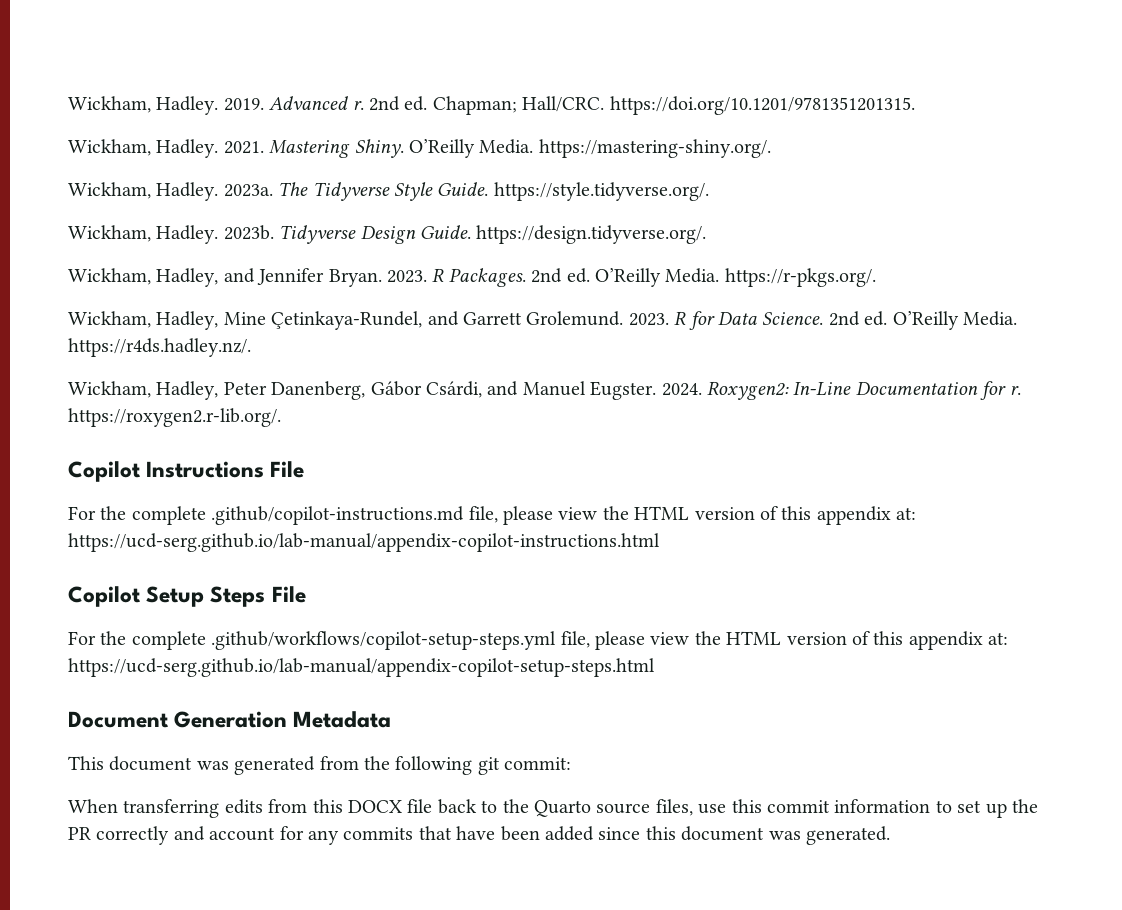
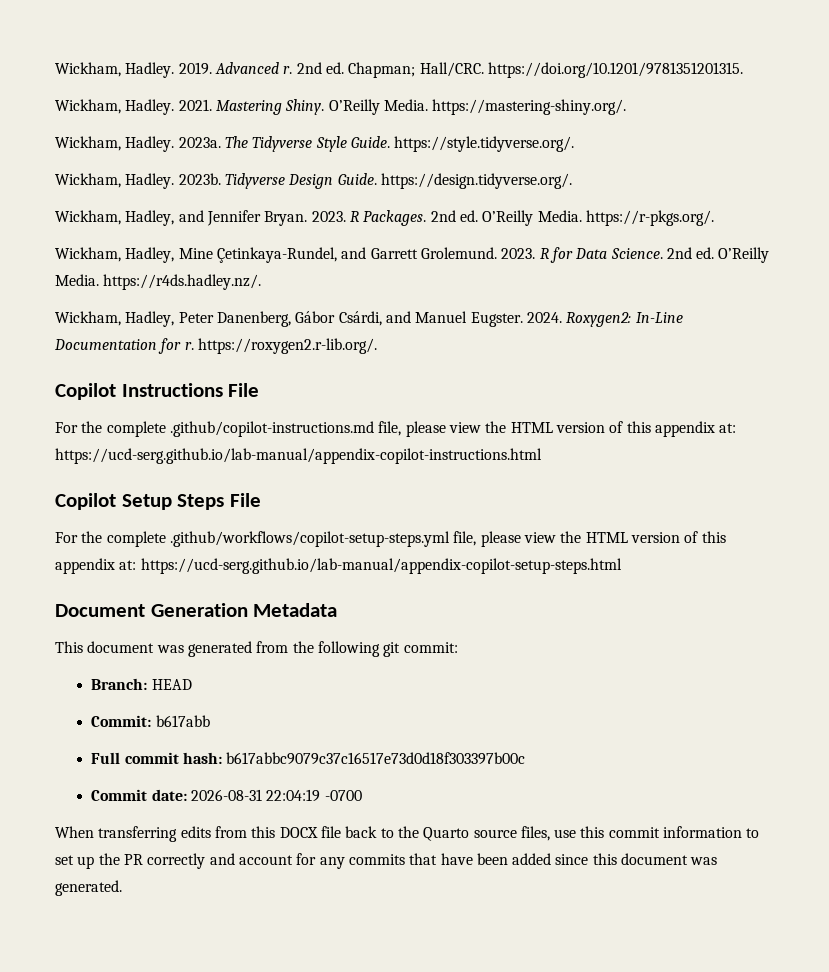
+ Branch: HEAD
+ Commit: b617abb
+ Full commit hash: b617abbc9079c37c16517e73d0d18f303397b00c
+ Commit date: 2026-08-31 22:04:19 -0700

